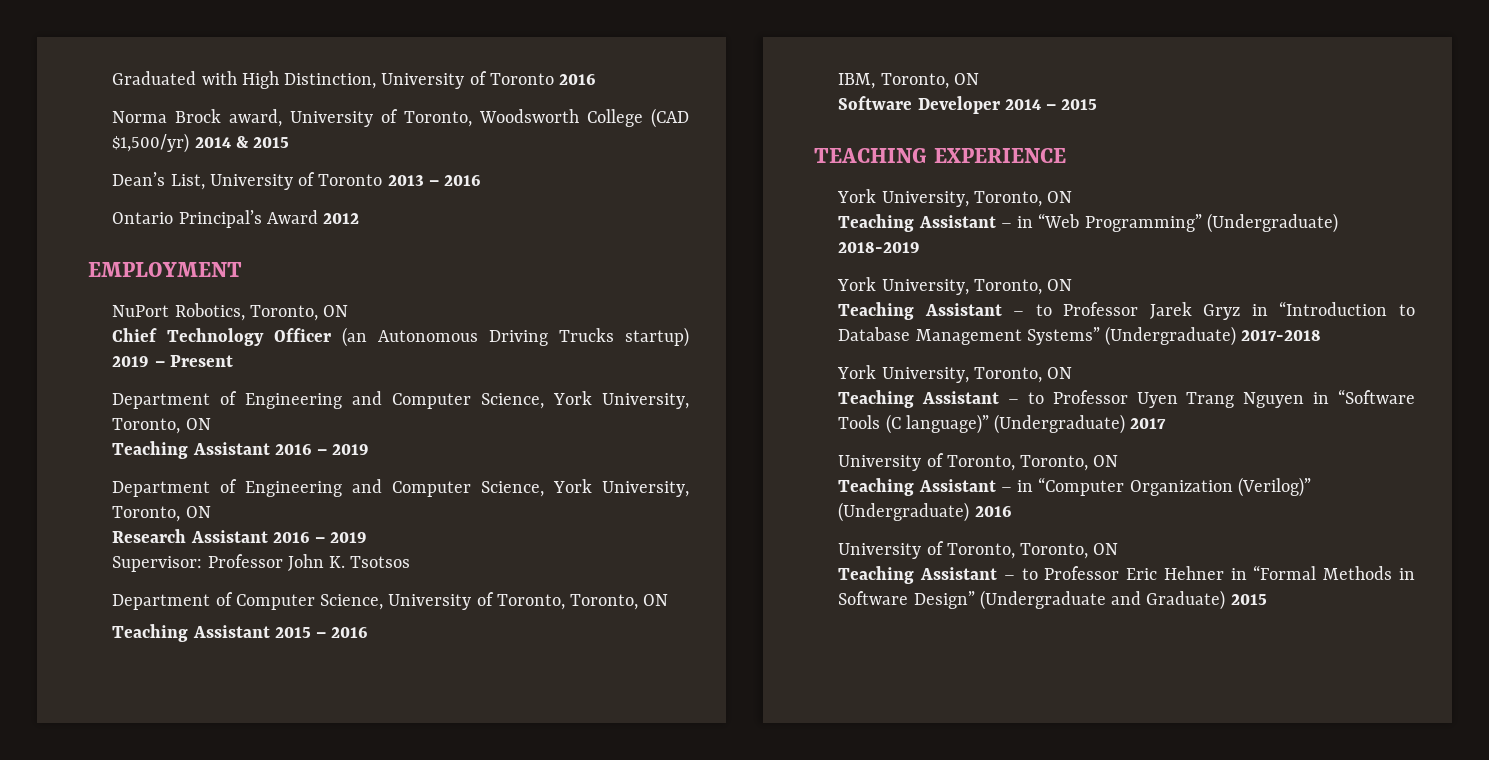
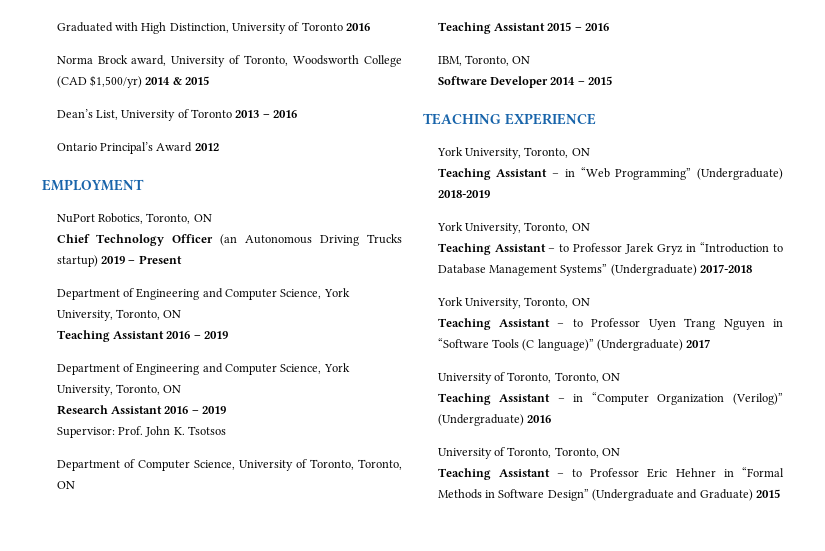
- Supervisor: Professor John K. Tsotsos
+ Supervisor: Prof. John K. Tsotsos

